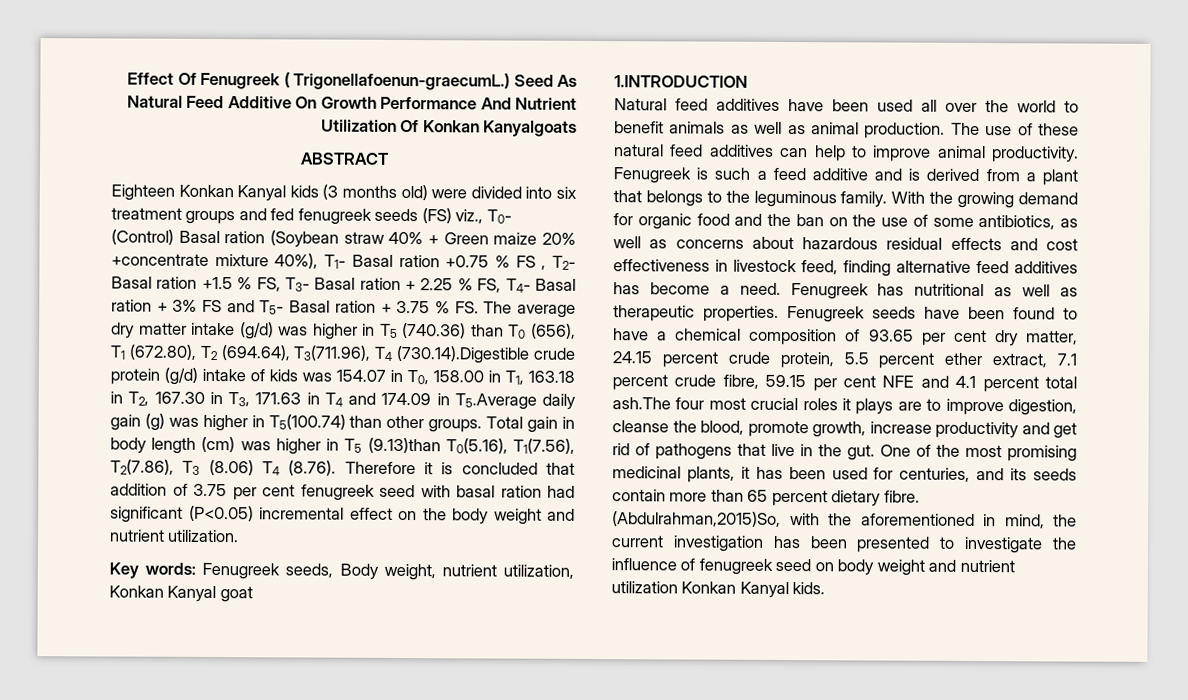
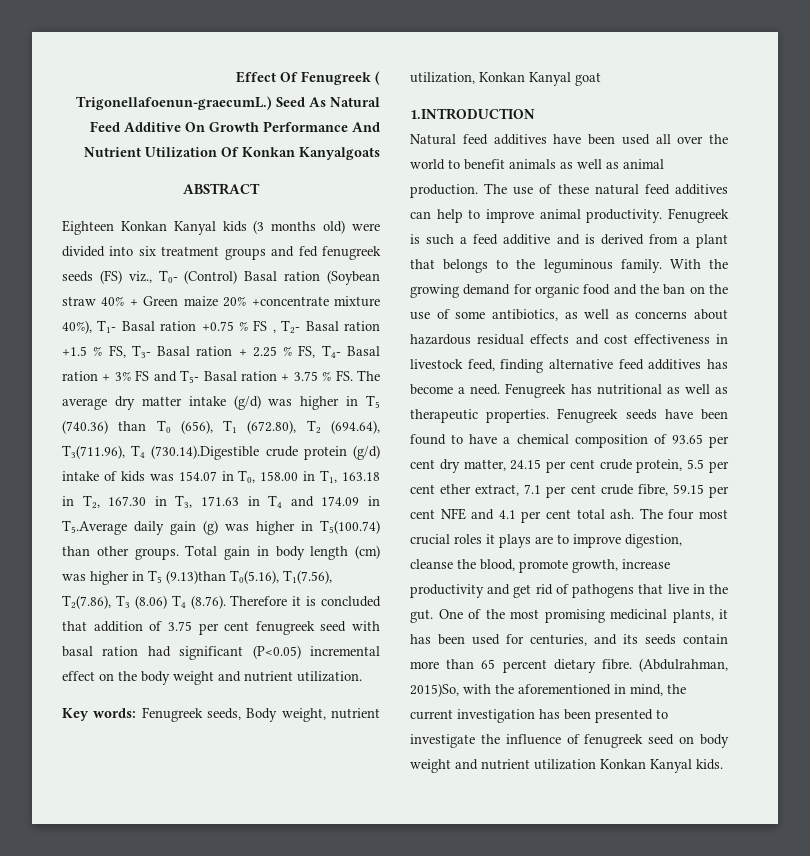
- Fenugreek seeds have been found to have a chemical composition of 93.65 per cent dry matter, 24.15 percent crude protein, 5.5 percent ether extract, 7.1 percent crude fibre, 59.15 per cent NFE and 4.1 percent total ash.The four most crucial roles it plays are to improve digestion, cleanse the blood, promote growth, increase productivity and get rid of pathogens that live in the gut.
+ Fenugreek seeds have been found to have a chemical composition of 93.65 per cent dry matter, 24.15 per cent crude protein, 5.5 per cent ether extract, 7.1 per cent crude fibre, 59.15 per cent NFE and 4.1 per cent total ash. The four most crucial roles it plays are to improve digestion, cleanse the blood, promote growth, increase productivity and get rid of pathogens that live in the gut.
- (Abdulrahman,2015)So, with the aforementioned in mind, the current investigation has been presented to investigate the influence of fenugreek seed on body weight and nutrient utilization Konkan Kanyal kids.
+ (Abdulrahman, 2015)So, with the aforementioned in mind, the current investigation has been presented to investigate the influence of fenugreek seed on body weight and nutrient utilization Konkan Kanyal kids.

